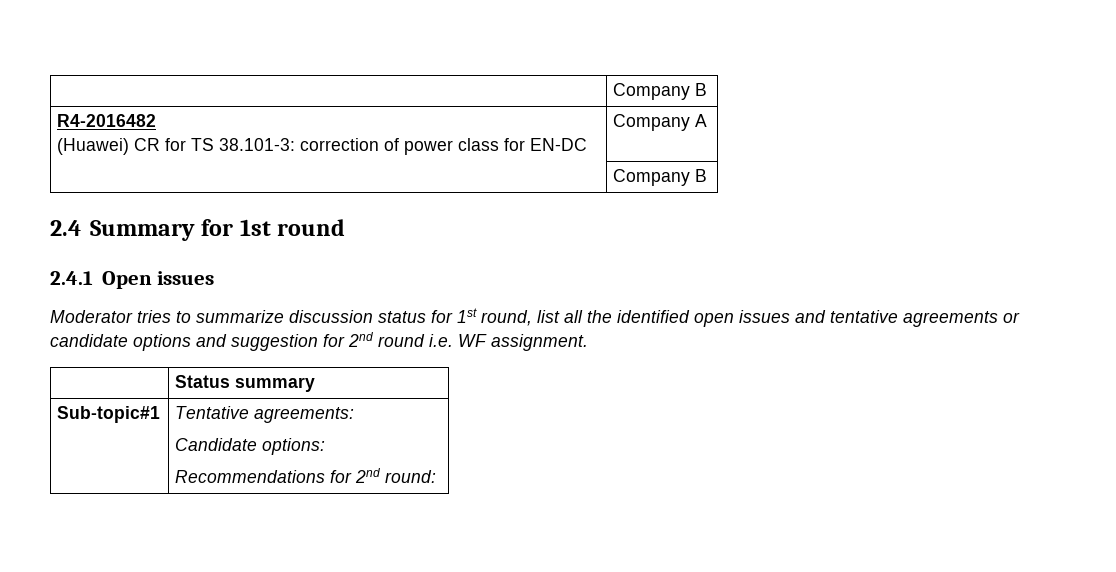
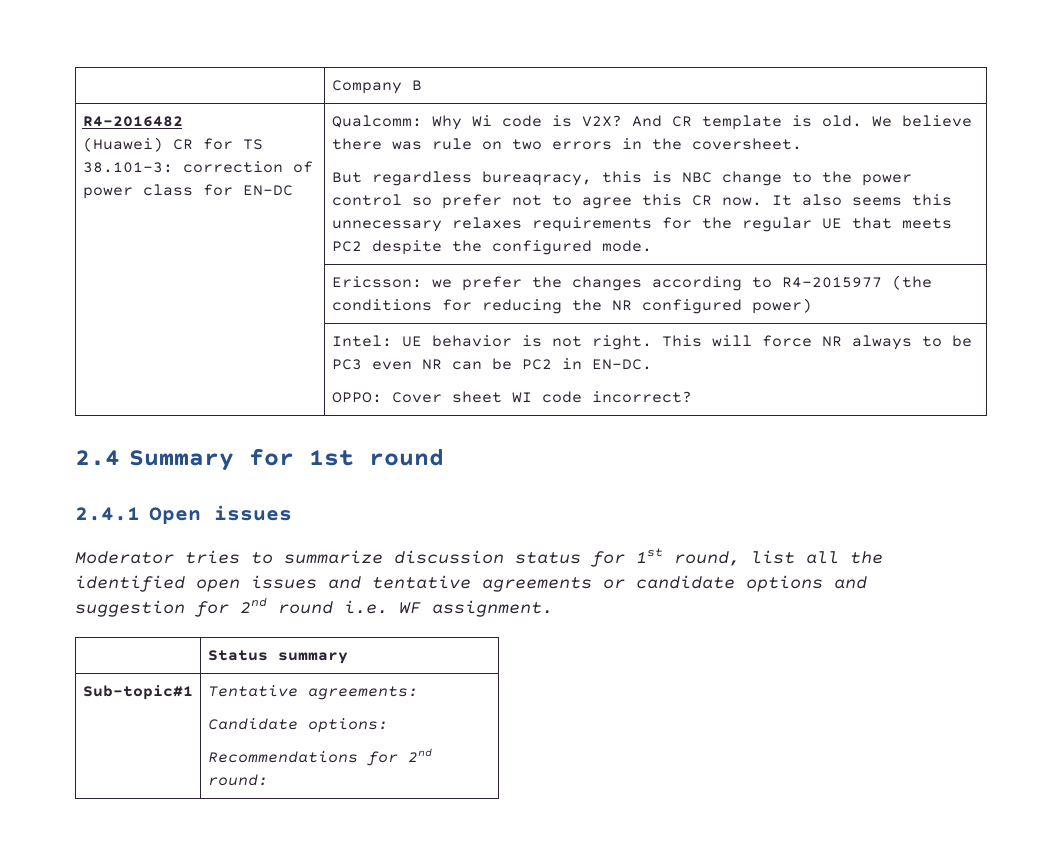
- Company A
- | Company B
+ Qualcomm: Why Wi code is V2X? And CR template is old. We believe there was rule on two errors in the coversheet.
+ But regardless bureaqracy, this is NBC change to the power control so prefer not to agree this CR now. It also seems this unnecessary relaxes requirements for the regular UE that meets PC2 despite the configured mode.
+ | Ericsson: we prefer the changes according to R4-2015977 (the conditions for reducing the NR configured power)
+ | Intel: UE behavior is not right. This will force NR always to be PC3 even NR can be PC2 in EN-DC.
+ OPPO: Cover sheet WI code incorrect?

